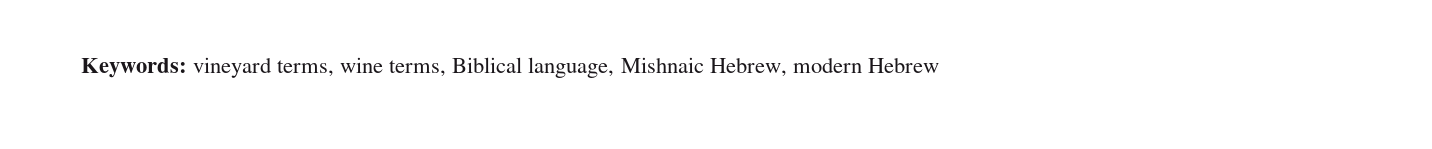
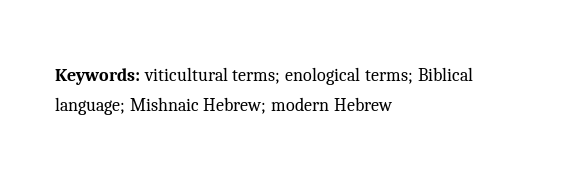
- Keywords: vineyard terms, wine terms, Biblical language, Mishnaic Hebrew, modern Hebrew
+ Keywords: viticultural terms; enological terms; Biblical language; Mishnaic Hebrew; modern Hebrew

